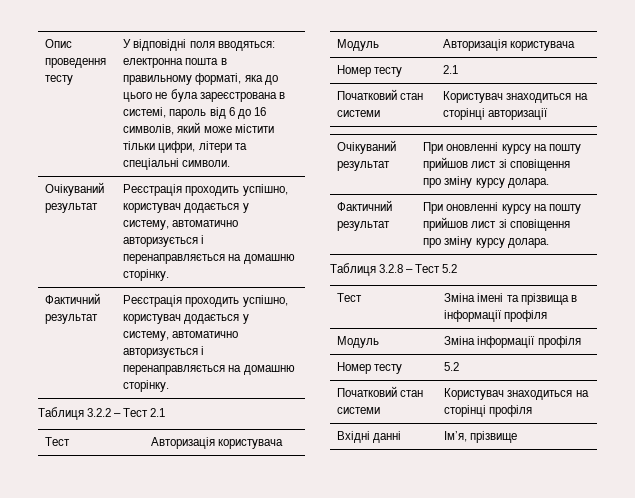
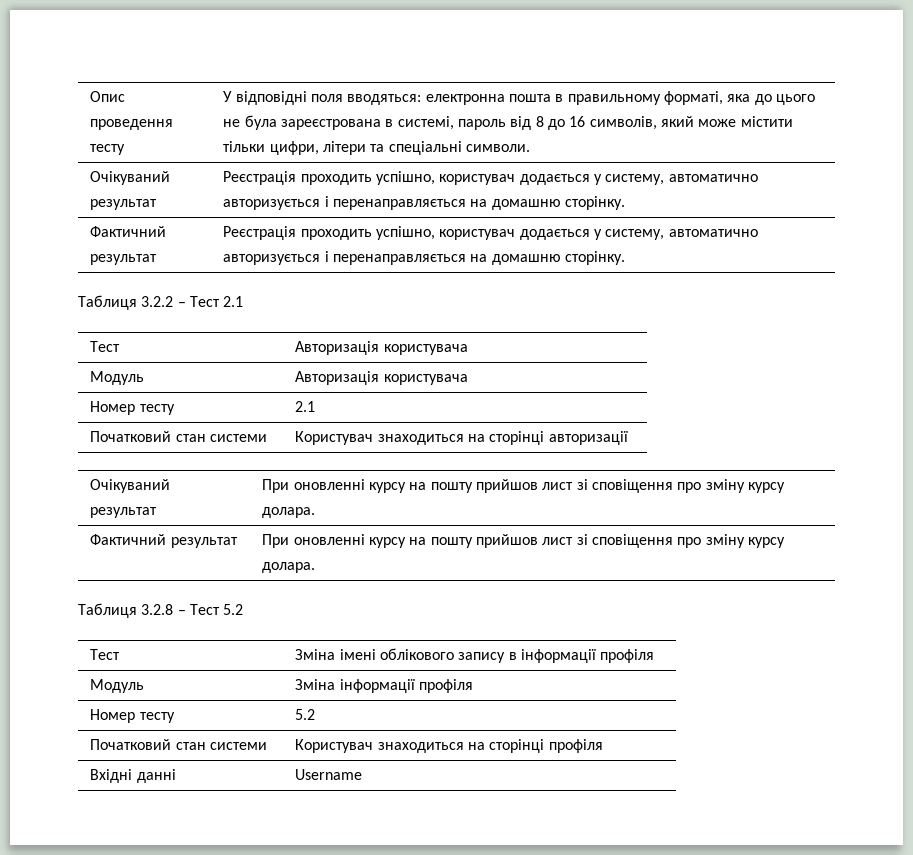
- Опис проведення тесту | У відповідні поля вводяться: електронна пошта в правильному форматі, яка до цього не була зареєстрована в системі, пароль від 6 до 16 символів, який може містити тільки цифри, літери та спеціальні символи.
+ Опис проведення тесту | У відповідні поля вводяться: електронна пошта в правильному форматі, яка до цього не була зареєстрована в системі, пароль від 8 до 16 символів, який може містити тільки цифри, літери та спеціальні символи.
- Тест | Зміна імені та прізвища в інформації профіля
+ Тест | Зміна імені облікового запису в інформації профіля
- Вхідні данні | Ім’я, прізвище
+ Вхідні данні | Username

